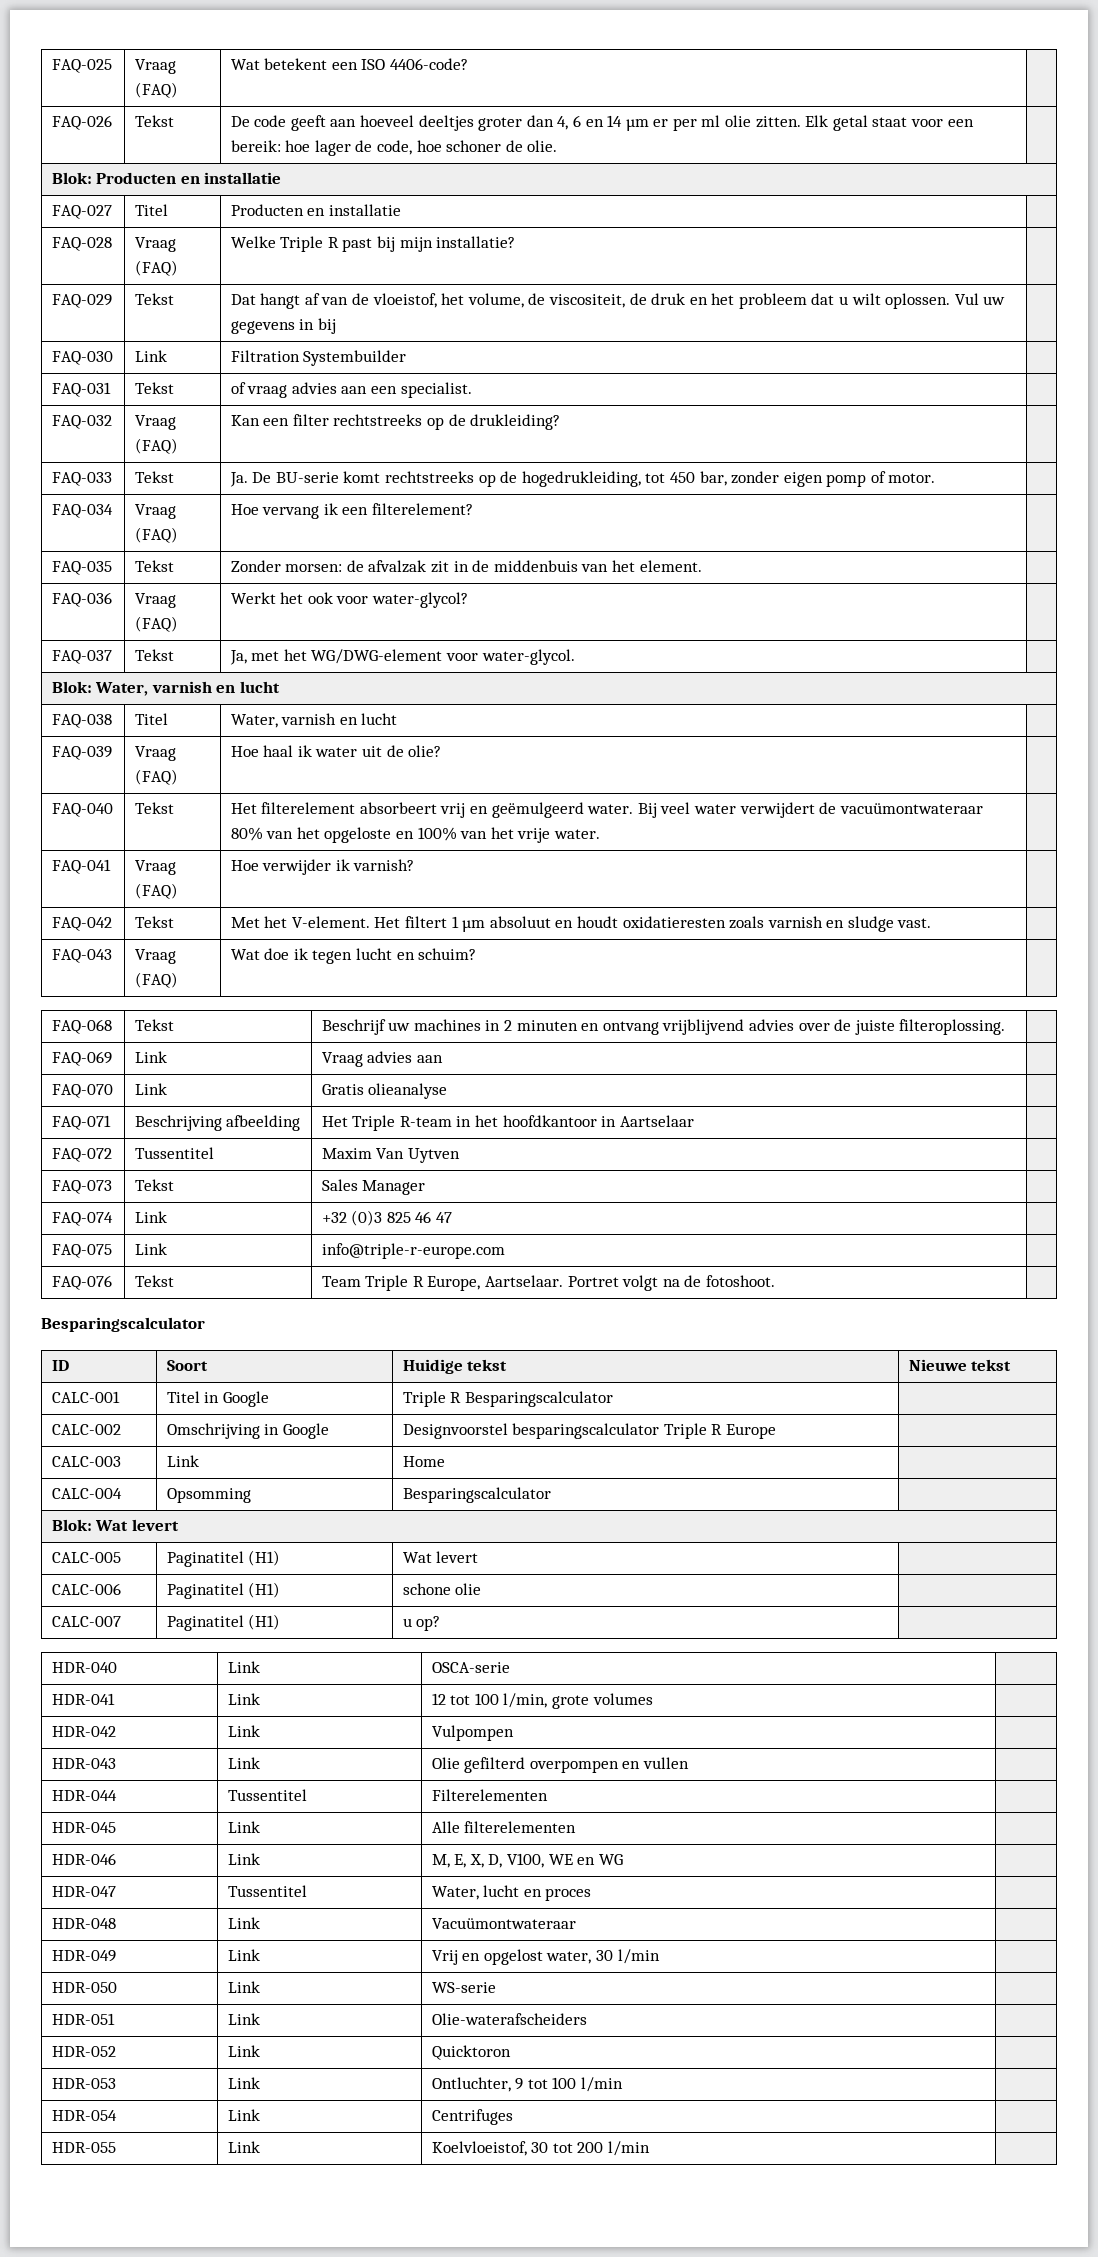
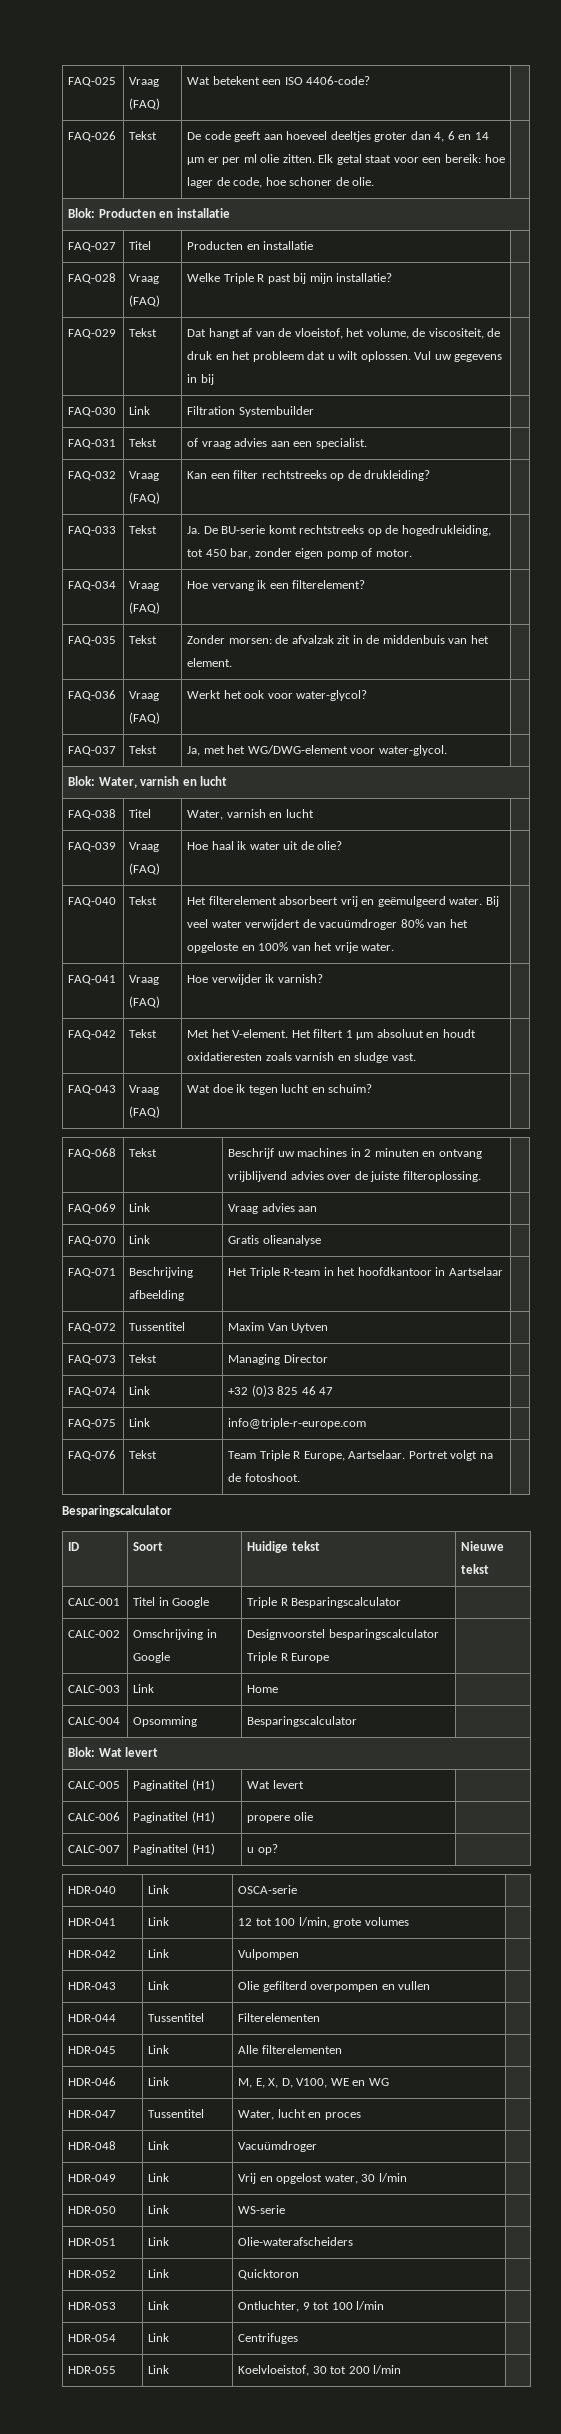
- FAQ-040 | Tekst | Het filterelement absorbeert vrij en geëmulgeerd water. Bij veel water verwijdert de vacuümontwateraar 80% van het opgeloste en 100% van het vrije water. |
+ FAQ-040 | Tekst | Het filterelement absorbeert vrij en geëmulgeerd water. Bij veel water verwijdert de vacuümdroger 80% van het opgeloste en 100% van het vrije water. |
- FAQ-073 | Tekst | Sales Manager |
+ FAQ-073 | Tekst | Managing Director |
- CALC-006 | Paginatitel (H1) | schone olie |
+ CALC-006 | Paginatitel (H1) | propere olie |
- HDR-048 | Link | Vacuümontwateraar |
+ HDR-048 | Link | Vacuümdroger |

